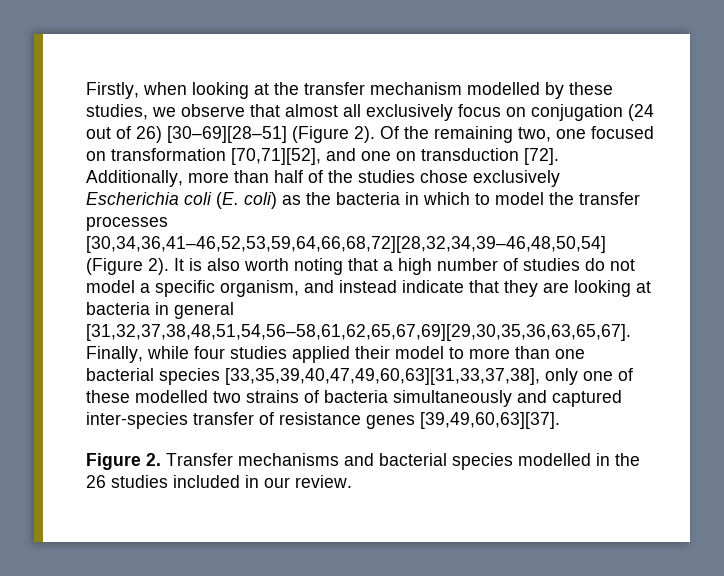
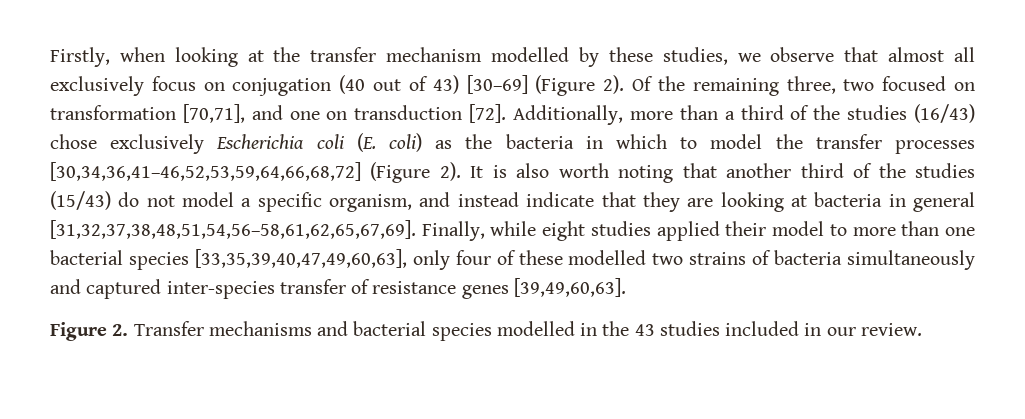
- Firstly, when looking at the transfer mechanism modelled by these studies, we observe that almost all exclusively focus on conjugation (24 out of 26) [30–69][28–51] (Figure 2).
+ Firstly, when looking at the transfer mechanism modelled by these studies, we observe that almost all exclusively focus on conjugation (40 out of 43) [30–69] (Figure 2).
- Of the remaining two, one focused on transformation [70,71][52], and one on transduction [72].
+ Of the remaining three, two focused on transformation [70,71], and one on transduction [72].
- Additionally, more than half of the studies chose exclusively Escherichia coli (E. coli) as the bacteria in which to model the transfer processes [30,34,36,41–46,52,53,59,64,66,68,72][28,32,34,39–46,48,50,54] (Figure 2).
+ Additionally, more than a third of the studies (16/43) chose exclusively Escherichia coli (E. coli) as the bacteria in which to model the transfer processes [30,34,36,41–46,52,53,59,64,66,68,72] (Figure 2).
- It is also worth noting that a high number of studies do not model a specific organism, and instead indicate that they are looking at bacteria in general [31,32,37,38,48,51,54,56–58,61,62,65,67,69][29,30,35,36,63,65,67].
+ It is also worth noting that another third of the studies (15/43) do not model a specific organism, and instead indicate that they are looking at bacteria in general [31,32,37,38,48,51,54,56–58,61,62,65,67,69].
- Finally, while four studies applied their model to more than one bacterial species [33,35,39,40,47,49,60,63][31,33,37,38], only one of these modelled two strains of bacteria simultaneously and captured inter-species transfer of resistance genes [39,49,60,63][37].
+ Finally, while eight studies applied their model to more than one bacterial species [33,35,39,40,47,49,60,63], only four of these modelled two strains of bacteria simultaneously and captured inter-species transfer of resistance genes [39,49,60,63].
- Figure 2. Transfer mechanisms and bacterial species modelled in the 26 studies included in our review.
+ Figure 2. Transfer mechanisms and bacterial species modelled in the 43 studies included in our review.

